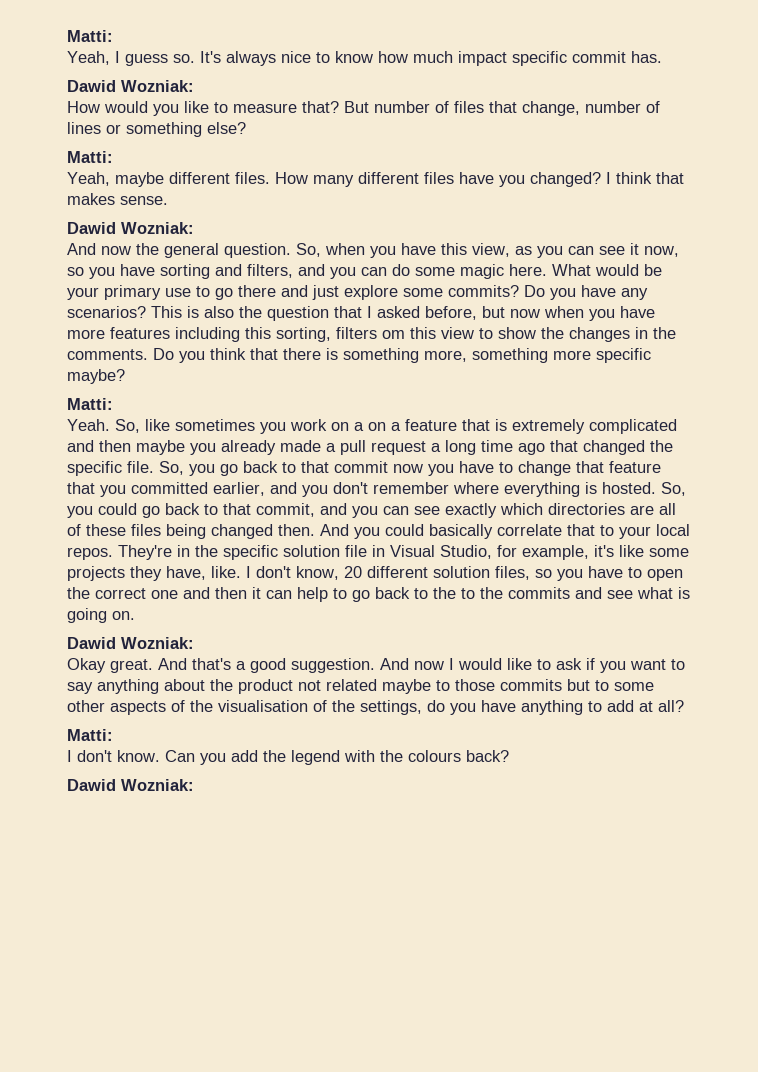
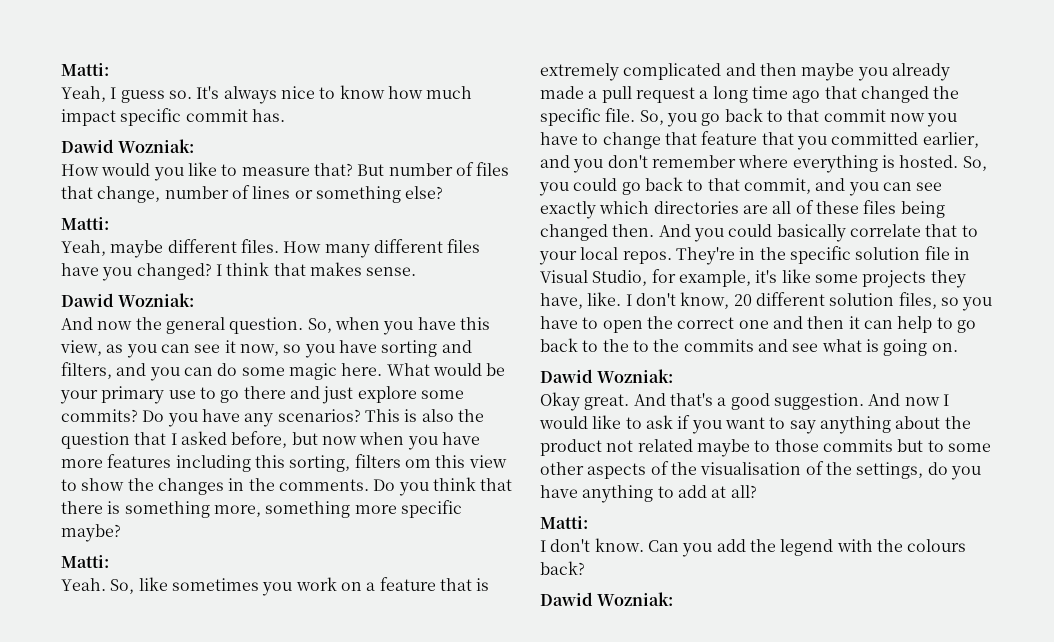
- So, like sometimes you work on a on a feature that is extremely complicated and then maybe you already made a pull request a long time ago that changed the specific file.
+ So, like sometimes you work on a feature that is extremely complicated and then maybe you already made a pull request a long time ago that changed the specific file.

